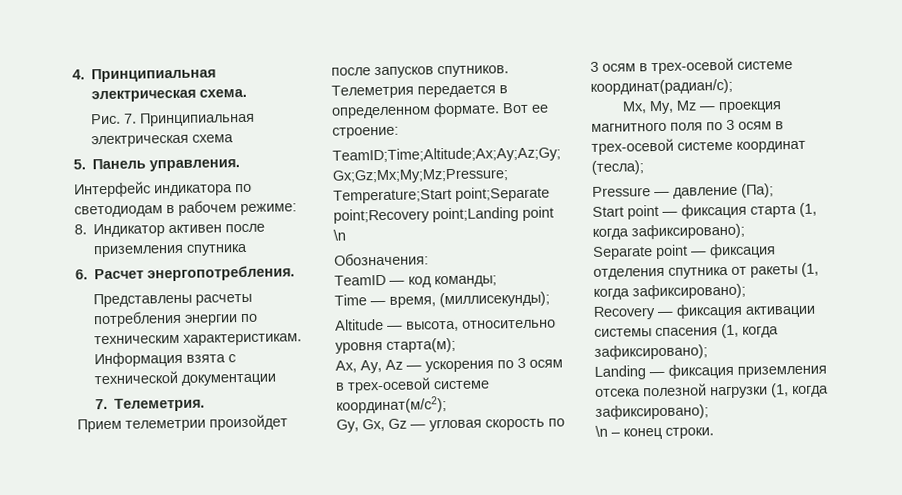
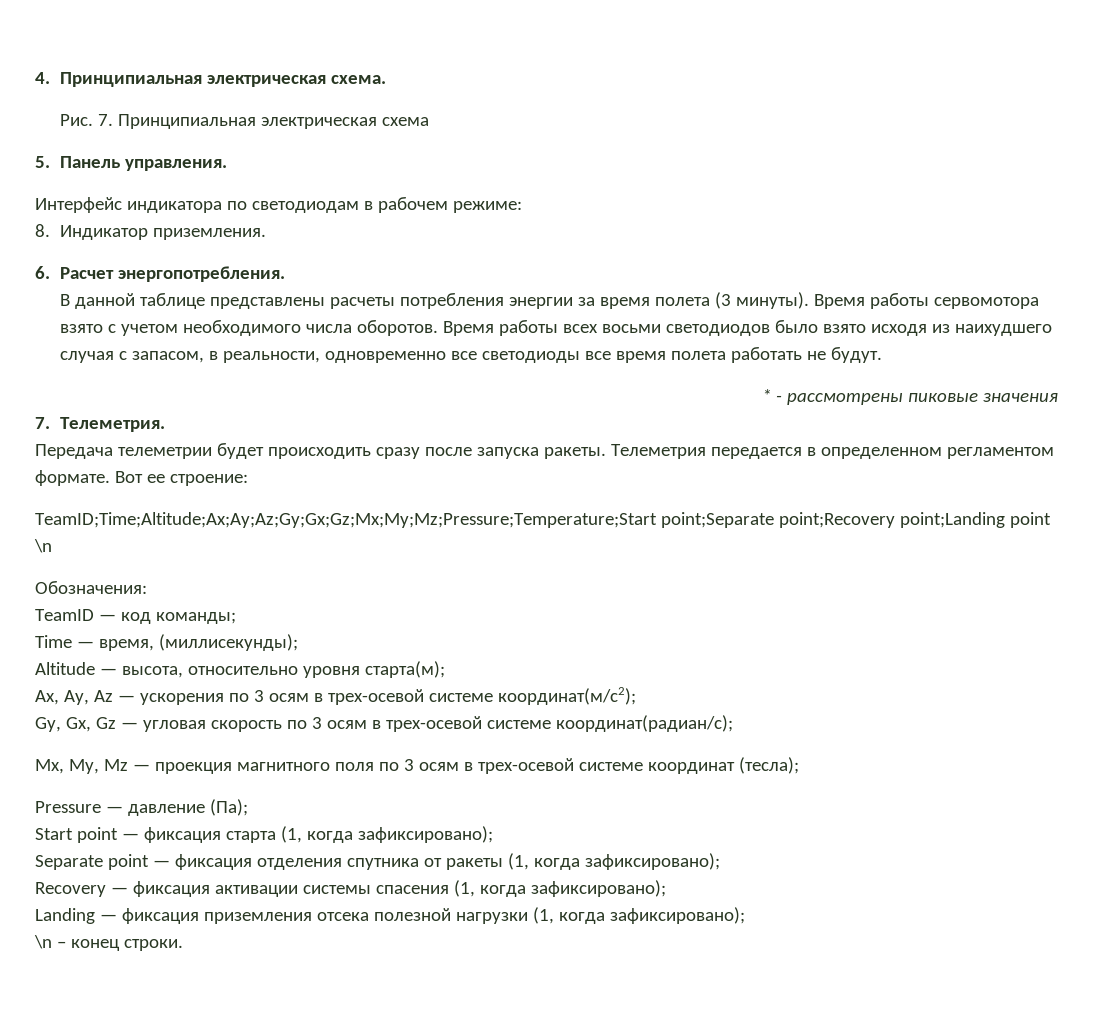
- 8. Индикатор активен после приземления спутника
+ 8. Индикатор приземления.
- Представлены расчеты потребления энергии по техническим характеристикам. Информация взята с технической документации
+ В данной таблице представлены расчеты потребления энергии за время полета (3 минуты). Время работы сервомотора взято с учетом необходимого числа оборотов. Время работы всех восьми светодиодов было взято исходя из наихудшего случая с запасом, в реальности, одновременно все светодиоды все время полета работать не будут.
+ * - рассмотрены пиковые значения
  7. Телеметрия.
- Прием телеметрии произойдет после запусков спутников.
+ Передача телеметрии будет происходить сразу после запуска ракеты.
- Телеметрия передается в определенном формате.
+ Телеметрия передается в определенном регламентом формате.

